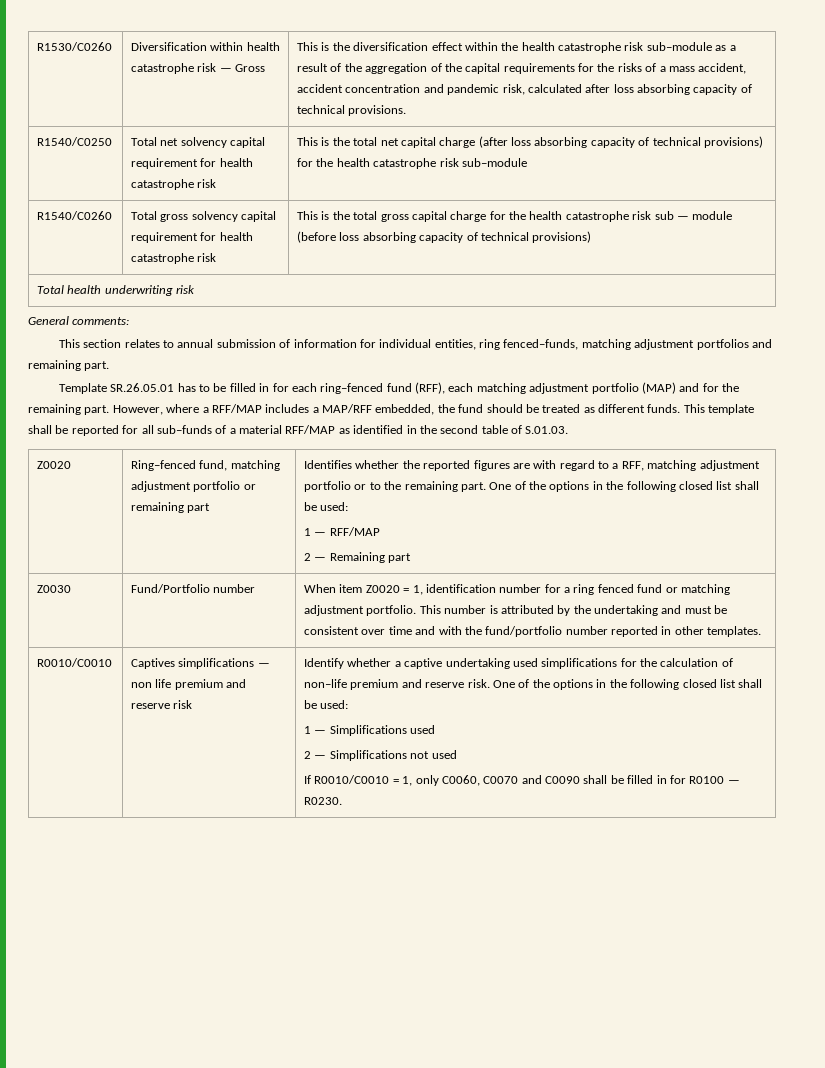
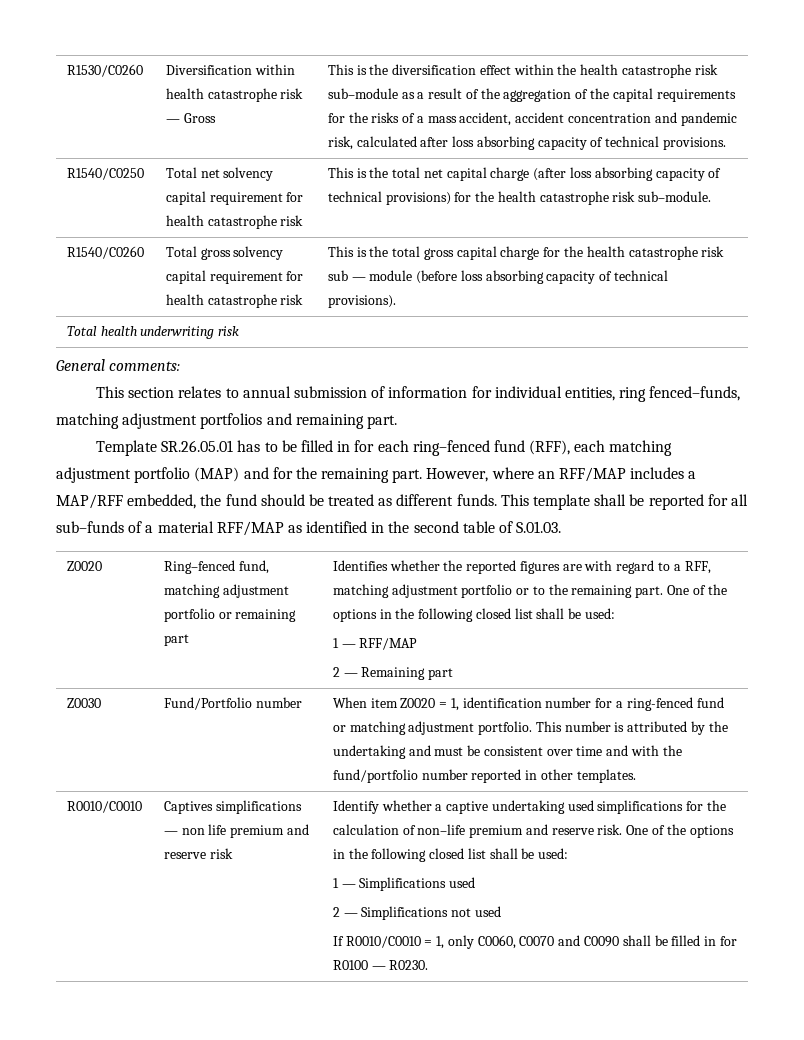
- R1540/C0250 | Total net solvency capital requirement for health catastrophe risk | This is the total net capital charge (after loss absorbing capacity of technical provisions) for the health catastrophe risk sub–module
+ R1540/C0250 | Total net solvency capital requirement for health catastrophe risk | This is the total net capital charge (after loss absorbing capacity of technical provisions) for the health catastrophe risk sub–module.
- R1540/C0260 | Total gross solvency capital requirement for health catastrophe risk | This is the total gross capital charge for the health catastrophe risk sub — module (before loss absorbing capacity of technical provisions)
+ R1540/C0260 | Total gross solvency capital requirement for health catastrophe risk | This is the total gross capital charge for the health catastrophe risk sub — module (before loss absorbing capacity of technical provisions).
- However, where a RFF/MAP includes a MAP/RFF embedded, the fund should be treated as different funds.
+ However, where an RFF/MAP includes a MAP/RFF embedded, the fund should be treated as different funds.
- When item Z0020 = 1, identification number for a ring fenced fund or matching adjustment portfolio.
+ When item Z0020 = 1, identification number for a ring-fenced fund or matching adjustment portfolio.

